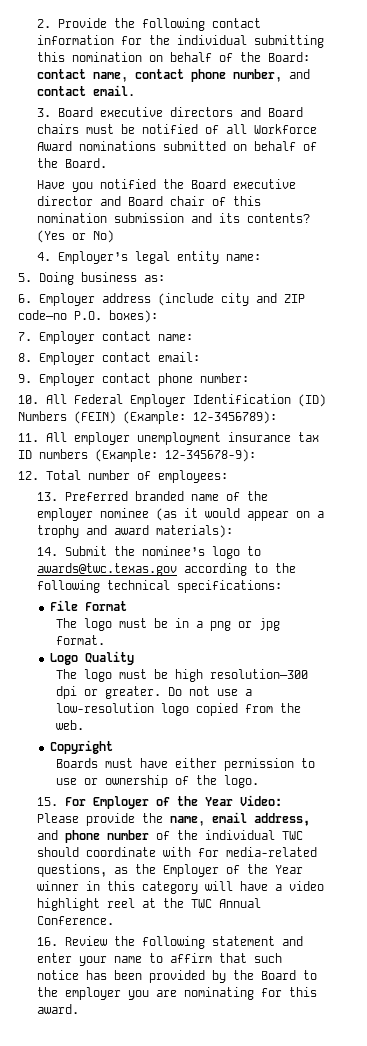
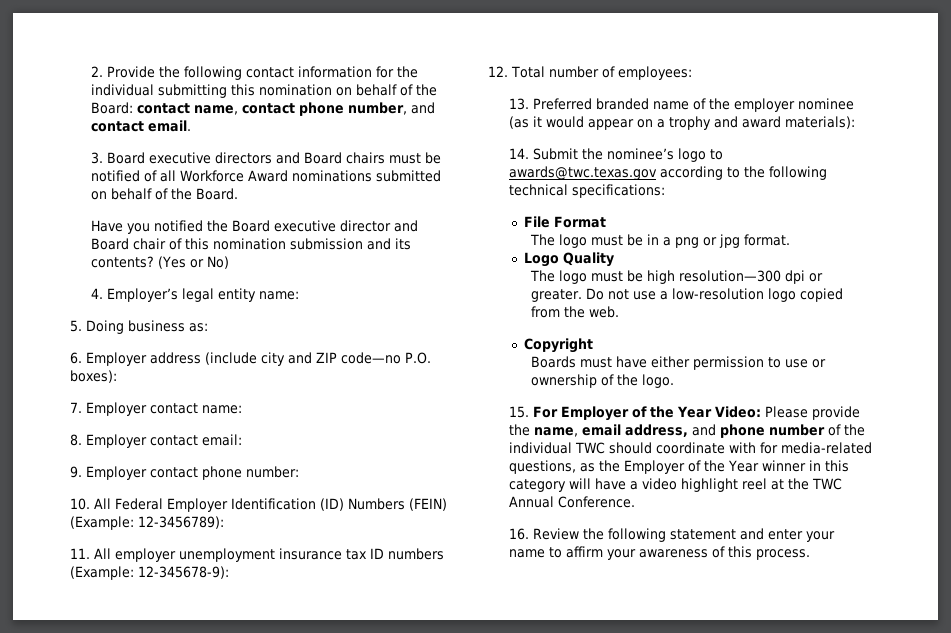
- 16. Review the following statement and enter your name to affirm that such notice has been provided by the Board to the employer you are nominating for this award.
+ 16. Review the following statement and enter your name to affirm your awareness of this process.

